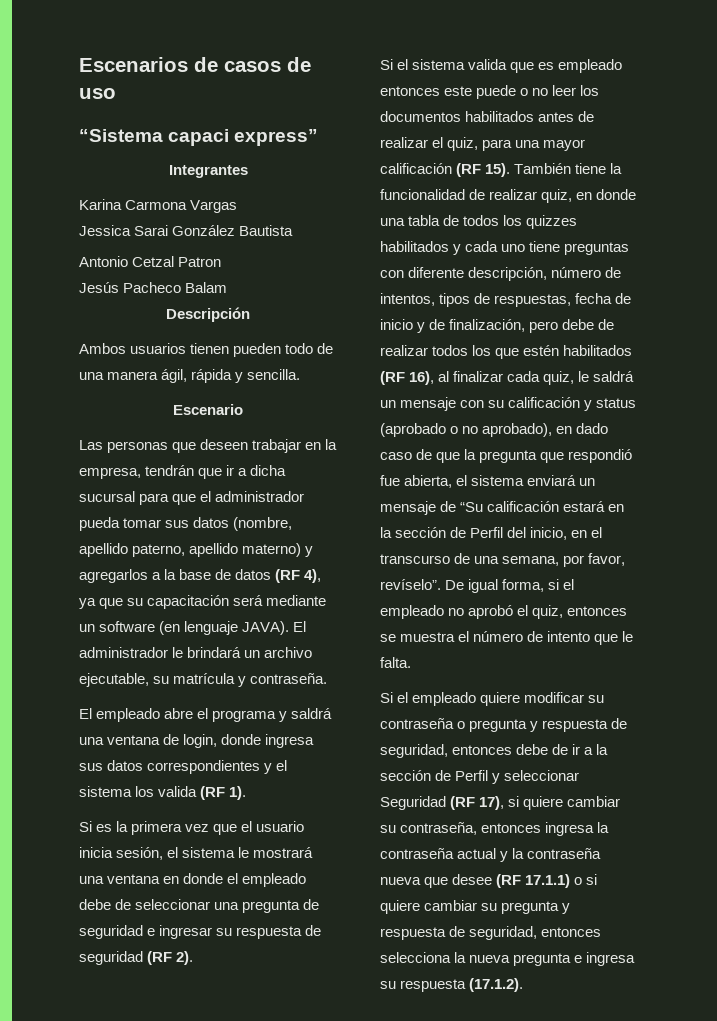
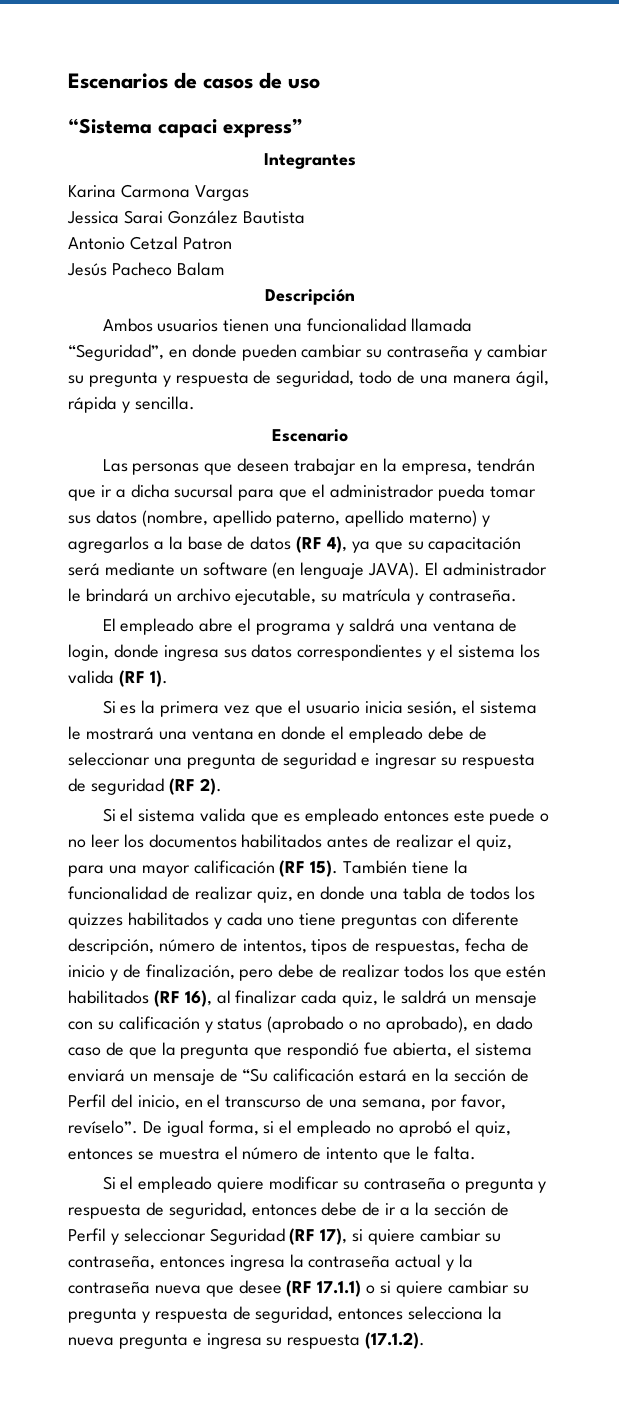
- Ambos usuarios tienen pueden todo de una manera ágil, rápida y sencilla.
+ Ambos usuarios tienen una funcionalidad llamada “Seguridad”, en donde pueden cambiar su contraseña y cambiar su pregunta y respuesta de seguridad, todo de una manera ágil, rápida y sencilla.

